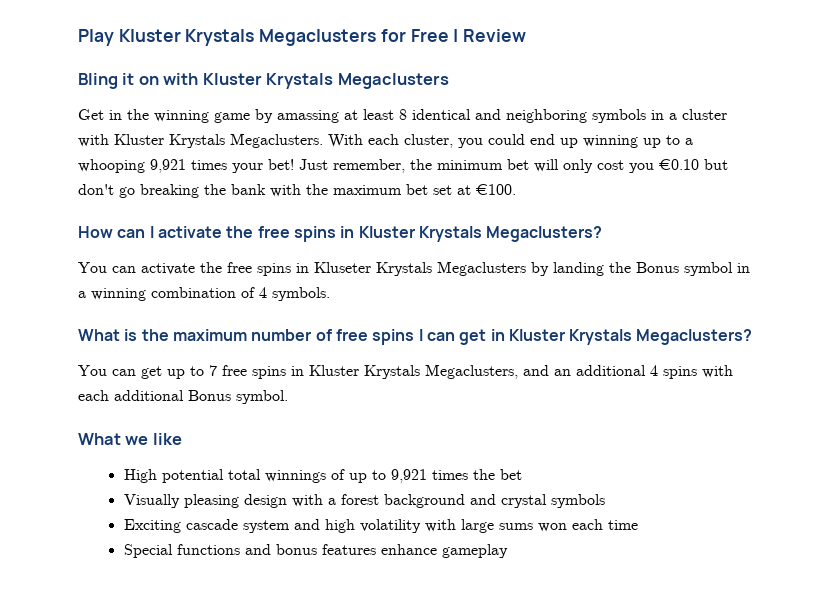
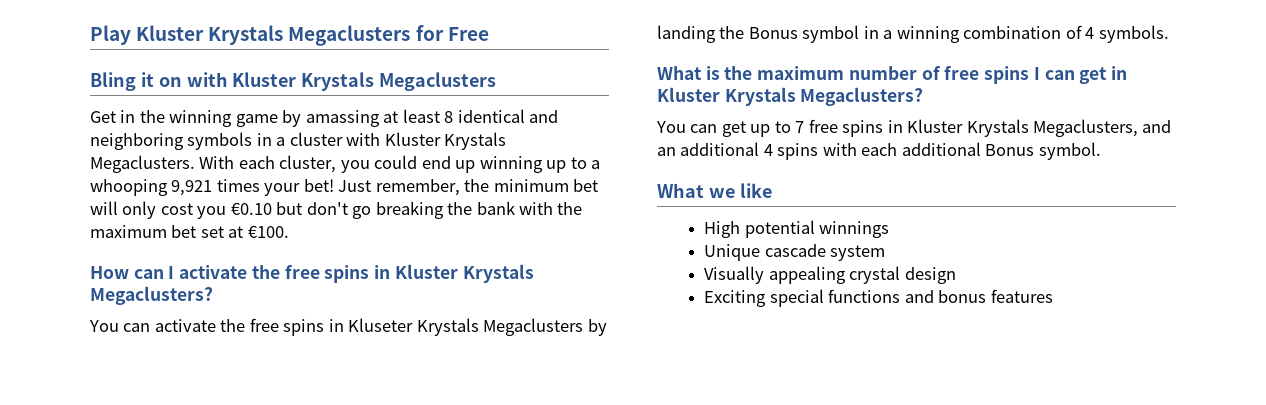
- Play Kluster Krystals Megaclusters for Free | Review
+ Play Kluster Krystals Megaclusters for Free
- High potential total winnings of up to 9,921 times the bet
+ High potential winnings
+ Unique cascade system
- Visually pleasing design with a forest background and crystal symbols
- Exciting cascade system and high volatility with large sums won each time
- Special functions and bonus features enhance gameplay
+ Visually appealing crystal design
+ Exciting special functions and bonus features

